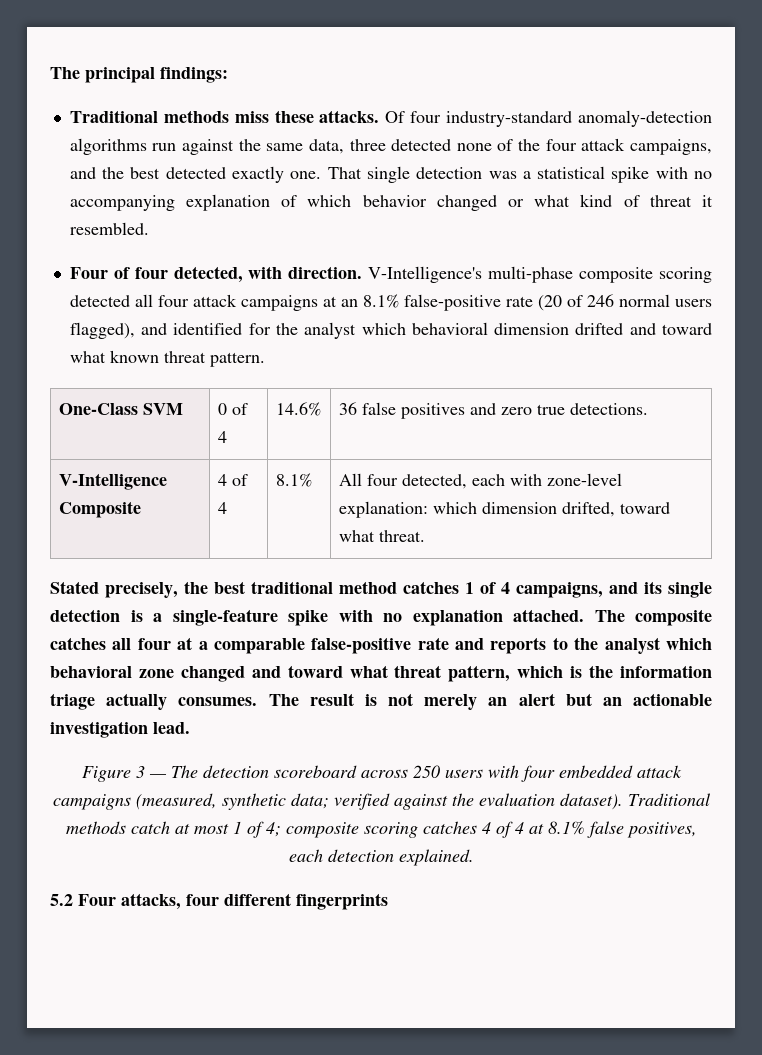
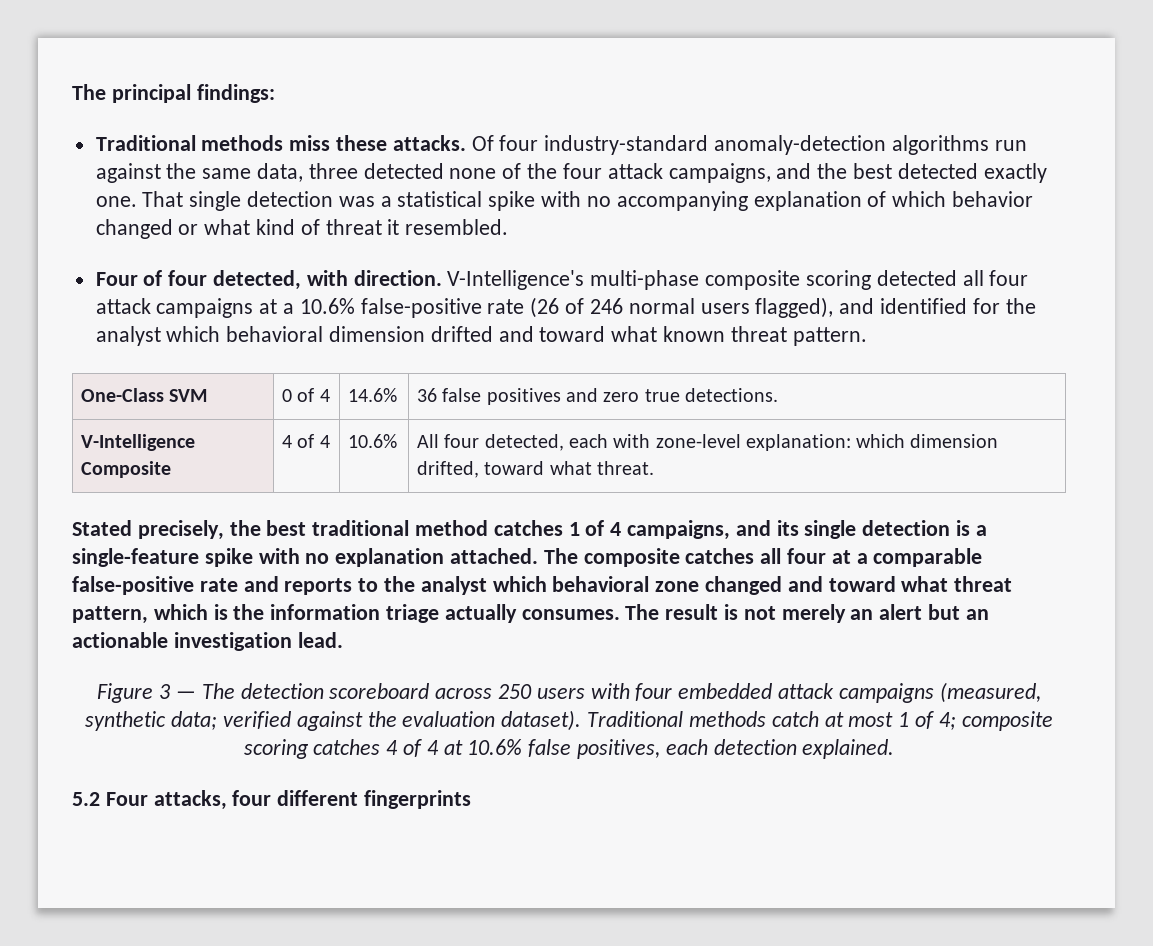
- V-Intelligence's multi-phase composite scoring detected all four attack campaigns at an 8.1% false-positive rate (20 of 246 normal users flagged), and identified for the analyst which behavioral dimension drifted and toward what known threat pattern.
+ V-Intelligence's multi-phase composite scoring detected all four attack campaigns at a 10.6% false-positive rate (26 of 246 normal users flagged), and identified for the analyst which behavioral dimension drifted and toward what known threat pattern.
- V-Intelligence Composite | 4 of 4 | 8.1% | All four detected, each with zone-level explanation: which dimension drifted, toward what threat.
+ V-Intelligence Composite | 4 of 4 | 10.6% | All four detected, each with zone-level explanation: which dimension drifted, toward what threat.
- Traditional methods catch at most 1 of 4; composite scoring catches 4 of 4 at 8.1% false positives, each detection explained.
+ Traditional methods catch at most 1 of 4; composite scoring catches 4 of 4 at 10.6% false positives, each detection explained.

